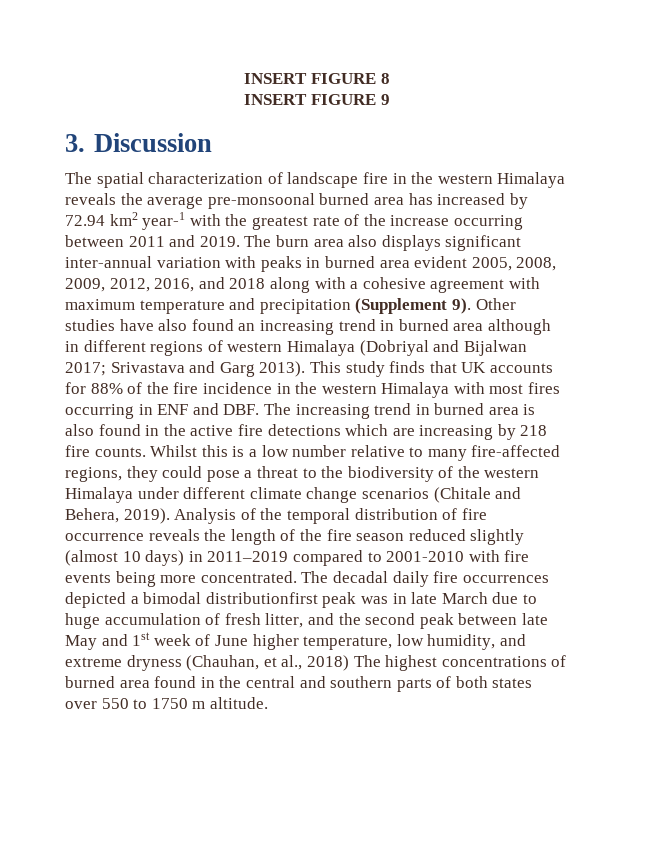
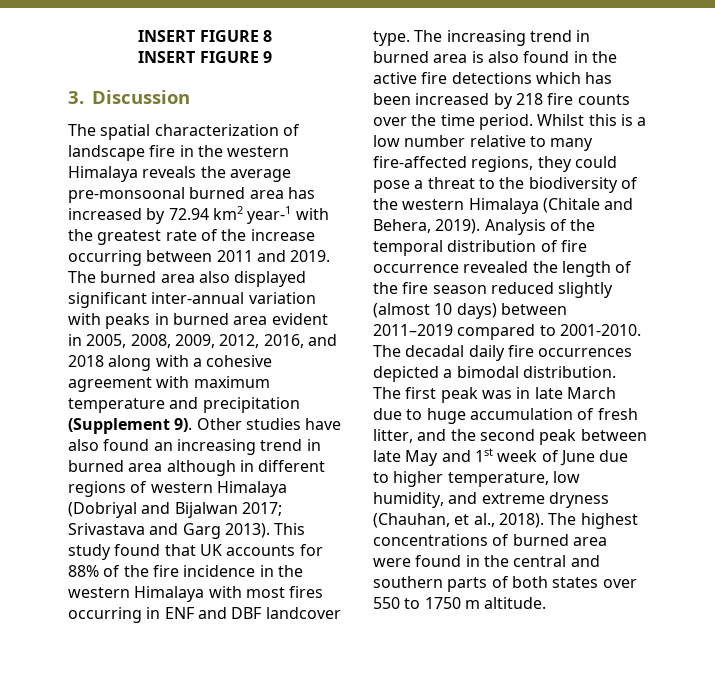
- The burn area also displays significant inter-annual variation with peaks in burned area evident 2005, 2008, 2009, 2012, 2016, and 2018 along with a cohesive agreement with maximum temperature and precipitation (Supplement 9).
+ The burned area also displayed significant inter-annual variation with peaks in burned area evident in 2005, 2008, 2009, 2012, 2016, and 2018 along with a cohesive agreement with maximum temperature and precipitation (Supplement 9).
- This study finds that UK accounts for 88% of the fire incidence in the western Himalaya with most fires occurring in ENF and DBF. The increasing trend in burned area is also found in the active fire detections which are increasing by 218 fire counts.
+ This study found that UK accounts for 88% of the fire incidence in the western Himalaya with most fires occurring in ENF and DBF landcover type. The increasing trend in burned area is also found in the active fire detections which has been increased by 218 fire counts over the time period.
- Whilst this is a low number relative to many fire-affected regions, they could pose a threat to the biodiversity of the western Himalaya under different climate change scenarios (Chitale and Behera, 2019).
+ Whilst this is a low number relative to many fire-affected regions, they could pose a threat to the biodiversity of the western Himalaya (Chitale and Behera, 2019).
- Analysis of the temporal distribution of fire occurrence reveals the length of the fire season reduced slightly (almost 10 days) in 2011–2019 compared to 2001-2010 with fire events being more concentrated.
+ Analysis of the temporal distribution of fire occurrence revealed the length of the fire season reduced slightly (almost 10 days) between 2011–2019 compared to 2001-2010.
- The decadal daily fire occurrences depicted a bimodal distributionfirst peak was in late March due to huge accumulation of fresh litter, and the second peak between late May and 1st week of June higher temperature, low humidity, and extreme dryness (Chauhan, et al., 2018) The highest concentrations of burned area found in the central and southern parts of both states over 550 to 1750 m altitude.
+ The decadal daily fire occurrences depicted a bimodal distribution. The first peak was in late March due to huge accumulation of fresh litter, and the second peak between late May and 1st week of June due to higher temperature, low humidity, and extreme dryness (Chauhan, et al., 2018). The highest concentrations of burned area were found in the central and southern parts of both states over 550 to 1750 m altitude.

